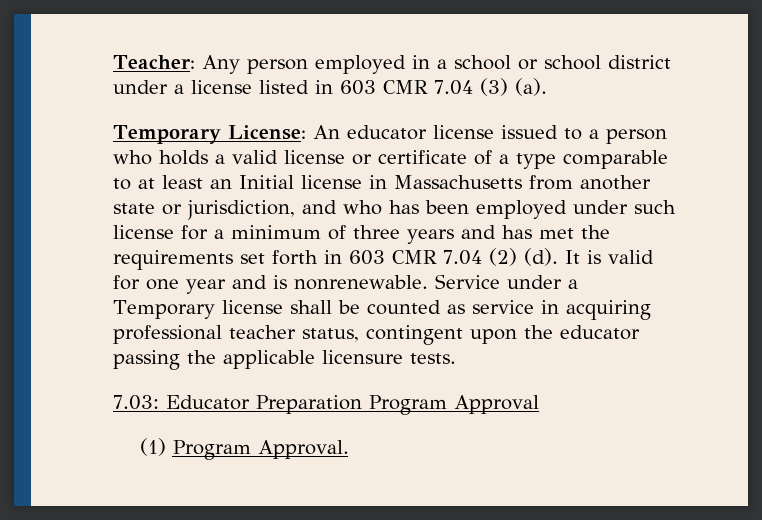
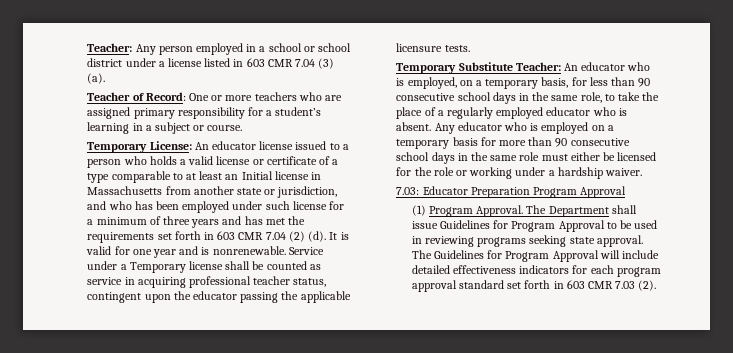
+ Teacher of Record: One or more teachers who are assigned primary responsibility for a student’s learning in a subject or course.
+ Temporary Substitute Teacher: An educator who is employed, on a temporary basis, for less than 90 consecutive school days in the same role, to take the place of a regularly employed educator who is absent. Any educator who is employed on a temporary basis for more than 90 consecutive school days in the same role must either be licensed for the role or working under a hardship waiver.
+ The Department shall issue Guidelines for Program Approval to be used in reviewing programs seeking state approval. The Guidelines for Program Approval will include detailed effectiveness indicators for each program approval standard set forth in 603 CMR 7.03 (2).

